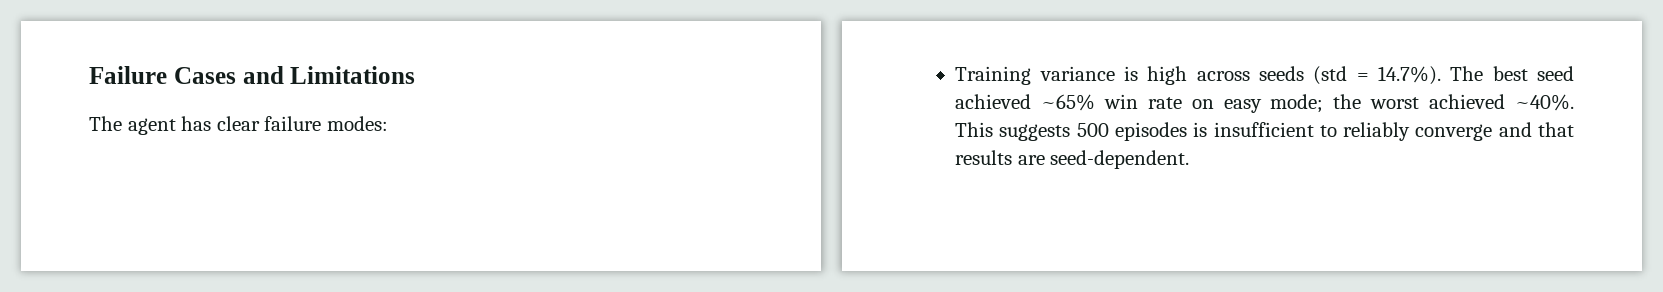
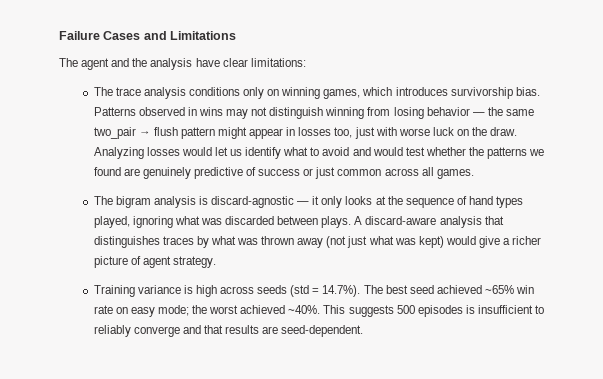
- The agent has clear failure modes:
+ The agent and the analysis have clear limitations:
+ The trace analysis conditions only on winning games, which introduces survivorship bias. Patterns observed in wins may not distinguish winning from losing behavior — the same two_pair → flush pattern might appear in losses too, just with worse luck on the draw. Analyzing losses would let us identify what to avoid and would test whether the patterns we found are genuinely predictive of success or just common across all games.
+ The bigram analysis is discard-agnostic — it only looks at the sequence of hand types played, ignoring what was discarded between plays. A discard-aware analysis that distinguishes traces by what was thrown away (not just what was kept) would give a richer picture of agent strategy.

